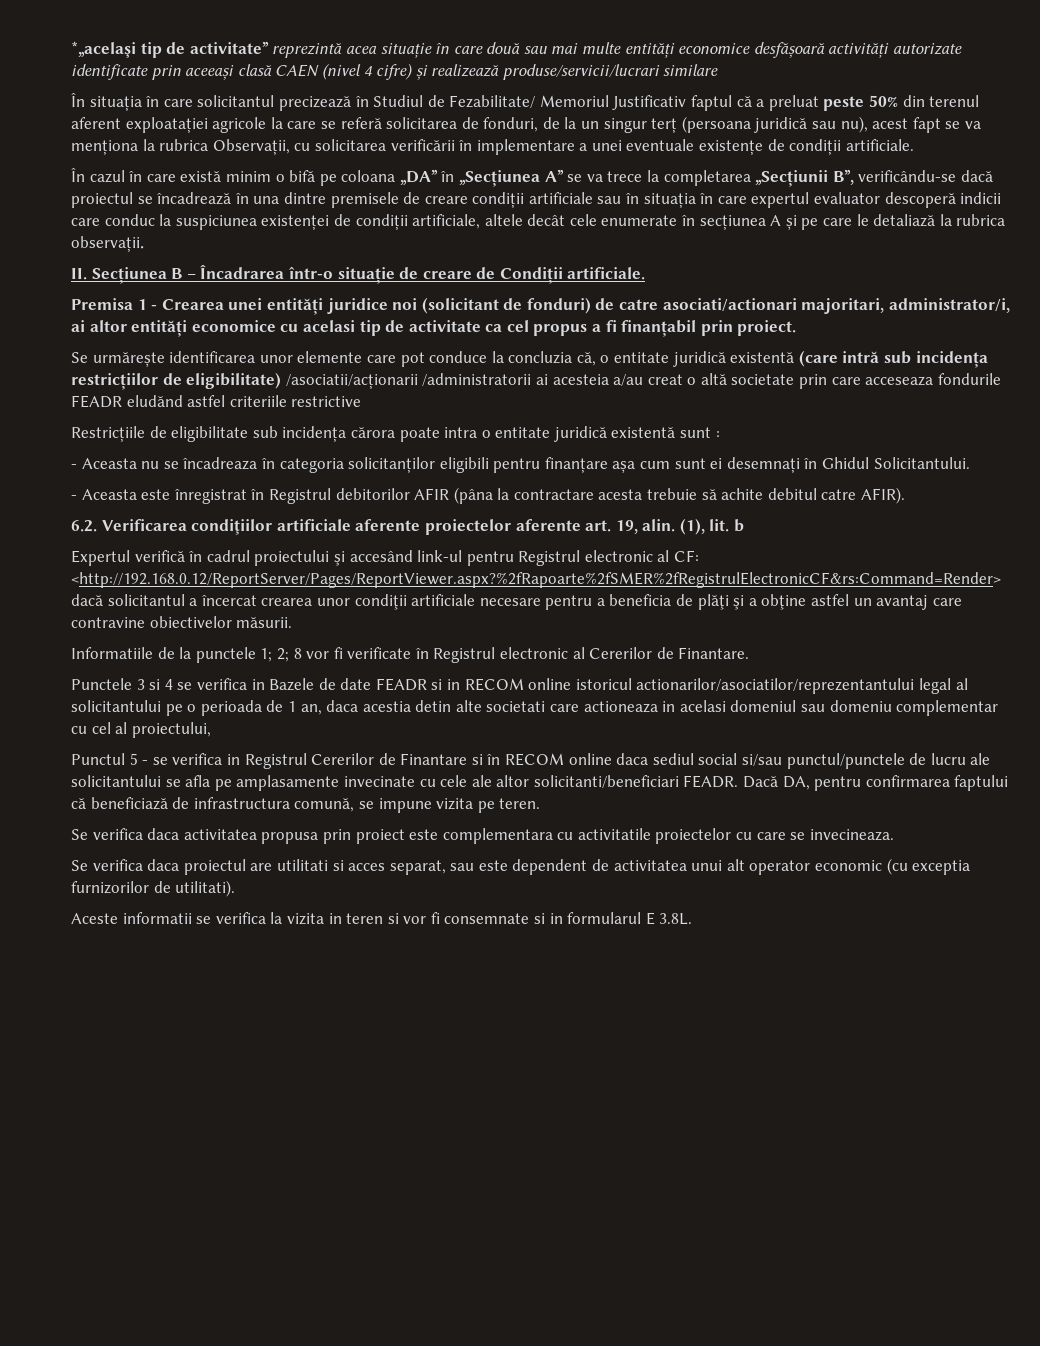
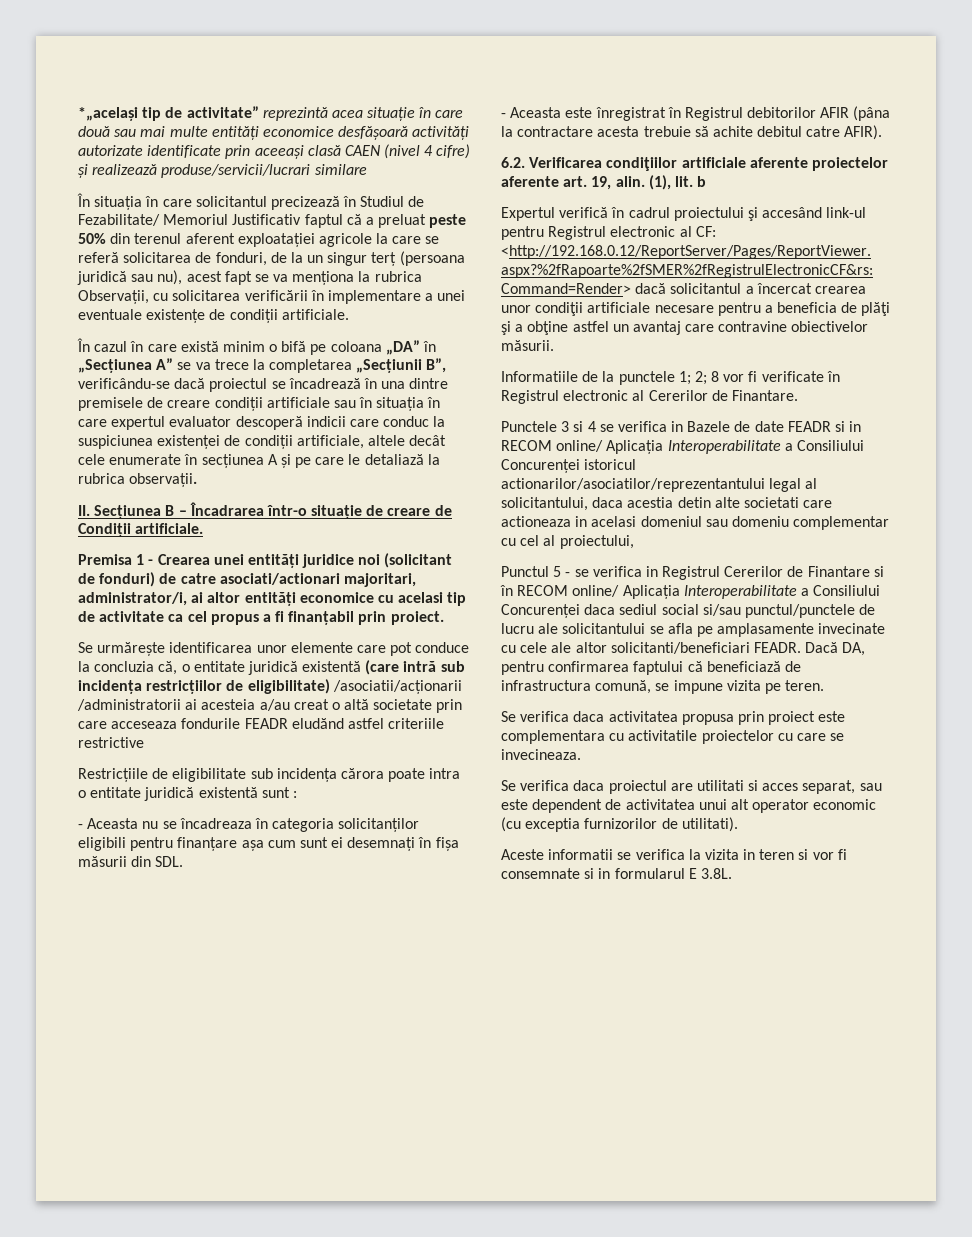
- - Aceasta nu se încadreaza în categoria solicitanților eligibili pentru finanțare așa cum sunt ei desemnați în Ghidul Solicitantului.
+ - Aceasta nu se încadreaza în categoria solicitanților eligibili pentru finanțare așa cum sunt ei desemnați în fișa măsurii din SDL.
- Punctele 3 si 4 se verifica in Bazele de date FEADR si in RECOM online istoricul actionarilor/asociatilor/reprezentantului legal al solicitantului pe o perioada de 1 an, daca acestia detin alte societati care actioneaza in acelasi domeniul sau domeniu complementar cu cel al proiectului,
+ Punctele 3 si 4 se verifica in Bazele de date FEADR si in RECOM online/ Aplicația Interoperabilitate a Consiliului Concurenței istoricul actionarilor/asociatilor/reprezentantului legal al solicitantului, daca acestia detin alte societati care actioneaza in acelasi domeniul sau domeniu complementar cu cel al proiectului,
- Punctul 5 - se verifica in Registrul Cererilor de Finantare si în RECOM online daca sediul social si/sau punctul/punctele de lucru ale solicitantului se afla pe amplasamente invecinate cu cele ale altor solicitanti/beneficiari FEADR.
+ Punctul 5 - se verifica in Registrul Cererilor de Finantare si în RECOM online/ Aplicația Interoperabilitate a Consiliului Concurenței daca sediul social si/sau punctul/punctele de lucru ale solicitantului se afla pe amplasamente invecinate cu cele ale altor solicitanti/beneficiari FEADR.

